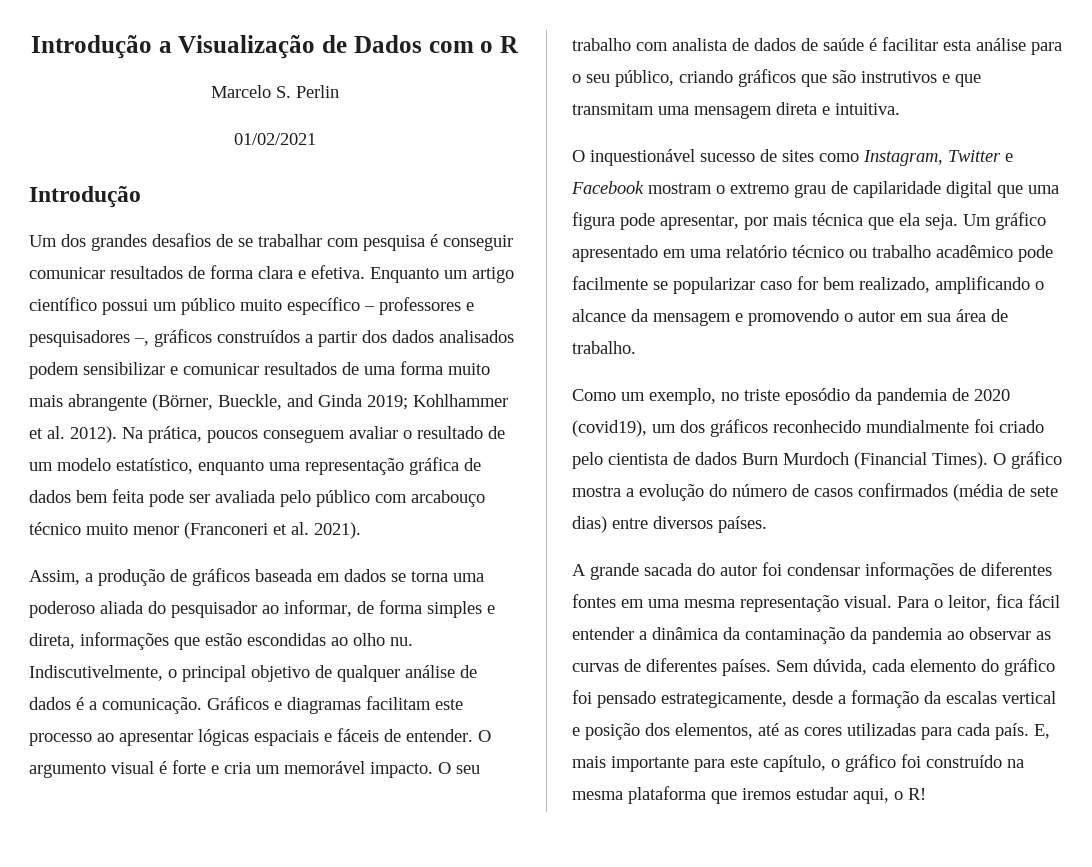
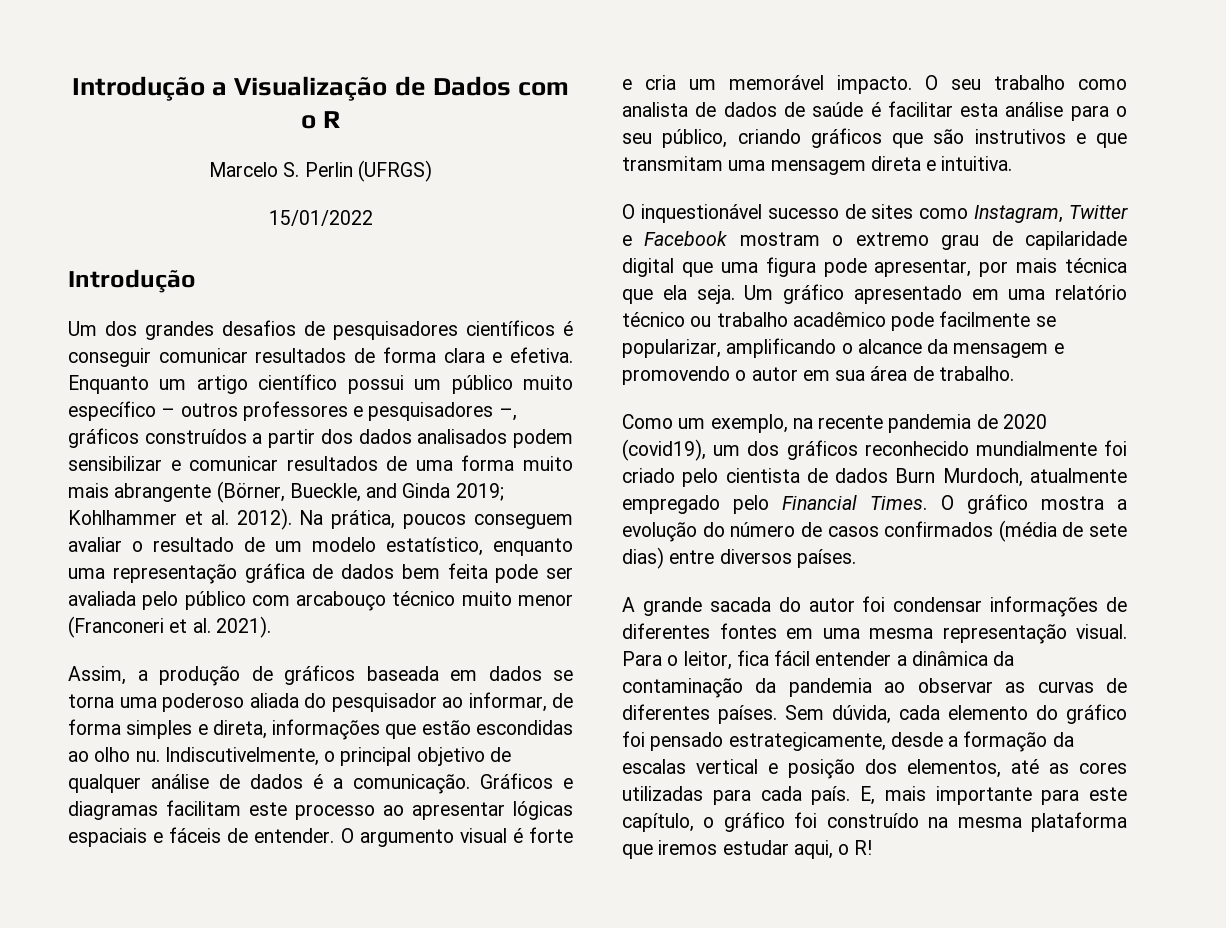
- Marcelo S. Perlin
- 01/02/2021
+ Marcelo S. Perlin (UFRGS)
+ 15/01/2022
- Um dos grandes desafios de se trabalhar com pesquisa é conseguir comunicar resultados de forma clara e efetiva.
+ Um dos grandes desafios de pesquisadores científicos é conseguir comunicar resultados de forma clara e efetiva.
- Enquanto um artigo científico possui um público muito específico – professores e pesquisadores –, gráficos construídos a partir dos dados analisados podem sensibilizar e comunicar resultados de uma forma muito mais abrangente (Börner, Bueckle, and Ginda 2019; Kohlhammer et al. 2012).
+ Enquanto um artigo científico possui um público muito específico – outros professores e pesquisadores –, gráficos construídos a partir dos dados analisados podem sensibilizar e comunicar resultados de uma forma muito mais abrangente (Börner, Bueckle, and Ginda 2019; Kohlhammer et al. 2012).
- O seu trabalho com analista de dados de saúde é facilitar esta análise para o seu público, criando gráficos que são instrutivos e que transmitam uma mensagem direta e intuitiva.
+ O seu trabalho como analista de dados de saúde é facilitar esta análise para o seu público, criando gráficos que são instrutivos e que transmitam uma mensagem direta e intuitiva.
- Um gráfico apresentado em uma relatório técnico ou trabalho acadêmico pode facilmente se popularizar caso for bem realizado, amplificando o alcance da mensagem e promovendo o autor em sua área de trabalho.
+ Um gráfico apresentado em uma relatório técnico ou trabalho acadêmico pode facilmente se popularizar, amplificando o alcance da mensagem e promovendo o autor em sua área de trabalho.
- Como um exemplo, no triste eposódio da pandemia de 2020 (covid19), um dos gráficos reconhecido mundialmente foi criado pelo cientista de dados Burn Murdoch (Financial Times).
+ Como um exemplo, na recente pandemia de 2020 (covid19), um dos gráficos reconhecido mundialmente foi criado pelo cientista de dados Burn Murdoch, atualmente empregado pelo Financial Times.

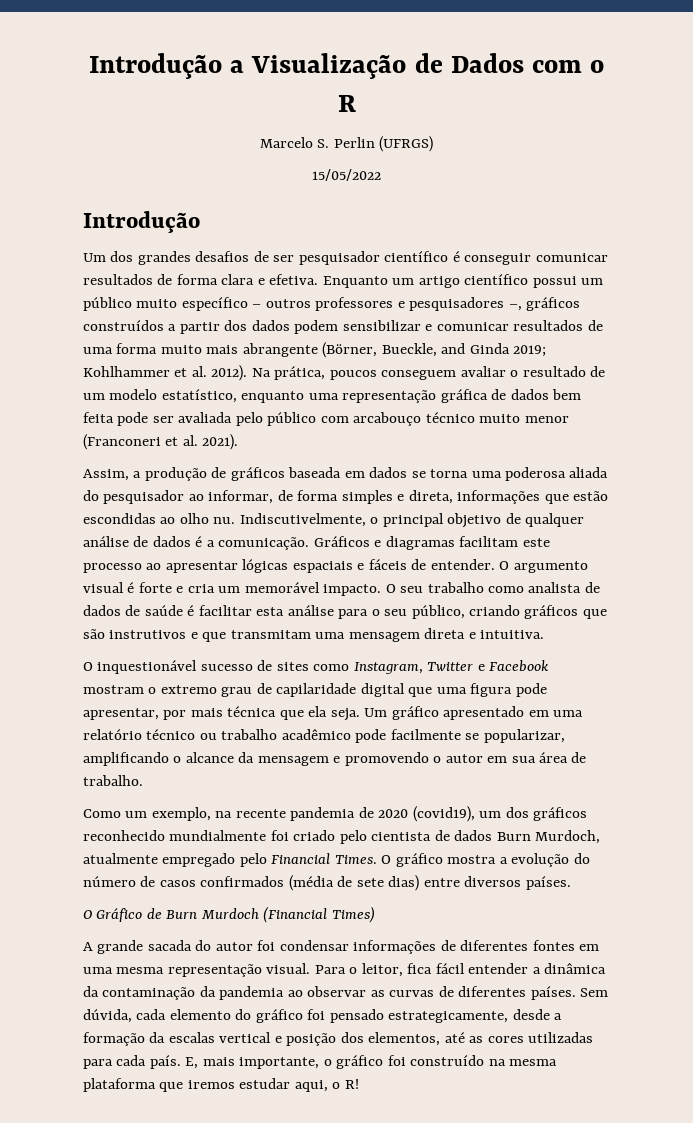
- 15/01/2022
+ 15/05/2022
- Um dos grandes desafios de pesquisadores científicos é conseguir comunicar resultados de forma clara e efetiva.
+ Um dos grandes desafios de ser pesquisador científico é conseguir comunicar resultados de forma clara e efetiva.
- Enquanto um artigo científico possui um público muito específico – outros professores e pesquisadores –, gráficos construídos a partir dos dados analisados podem sensibilizar e comunicar resultados de uma forma muito mais abrangente (Börner, Bueckle, and Ginda 2019; Kohlhammer et al. 2012).
+ Enquanto um artigo científico possui um público muito específico – outros professores e pesquisadores –, gráficos construídos a partir dos dados podem sensibilizar e comunicar resultados de uma forma muito mais abrangente (Börner, Bueckle, and Ginda 2019; Kohlhammer et al. 2012).
- Assim, a produção de gráficos baseada em dados se torna uma poderoso aliada do pesquisador ao informar, de forma simples e direta, informações que estão escondidas ao olho nu.
+ Assim, a produção de gráficos baseada em dados se torna uma poderosa aliada do pesquisador ao informar, de forma simples e direta, informações que estão escondidas ao olho nu.
+ O Gráfico de Burn Murdoch (Financial Times)
- E, mais importante para este capítulo, o gráfico foi construído na mesma plataforma que iremos estudar aqui, o R!
+ E, mais importante, o gráfico foi construído na mesma plataforma que iremos estudar aqui, o R!

